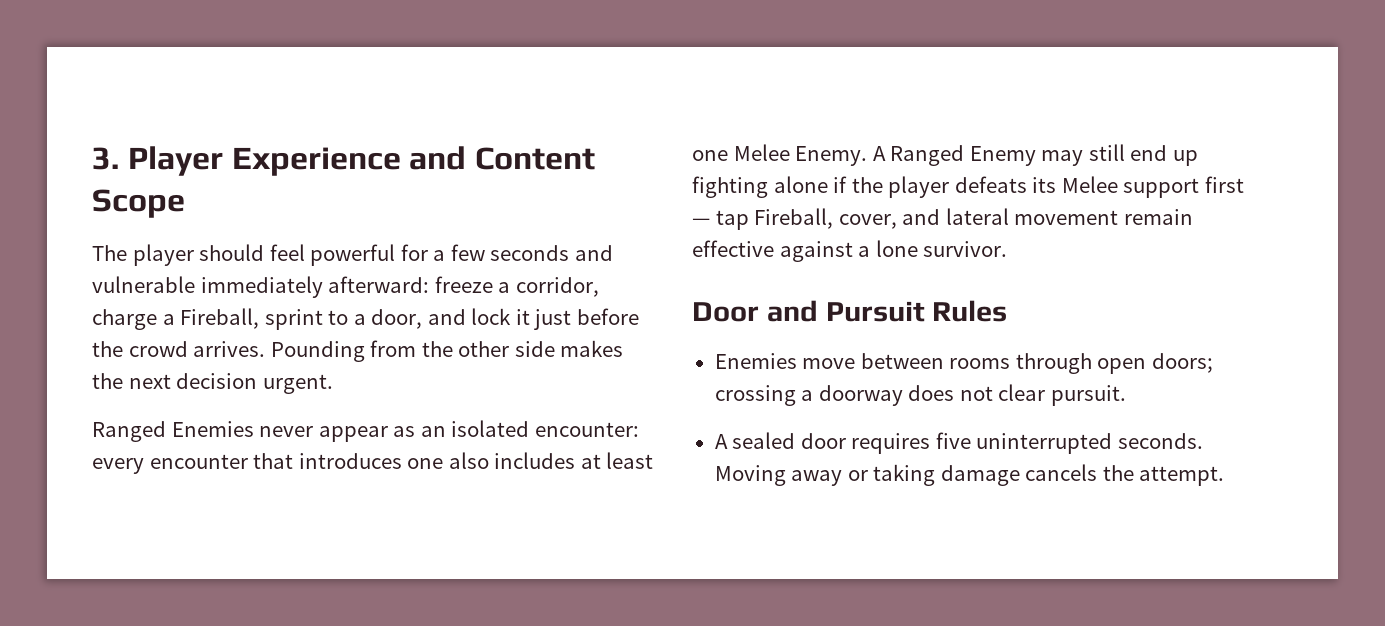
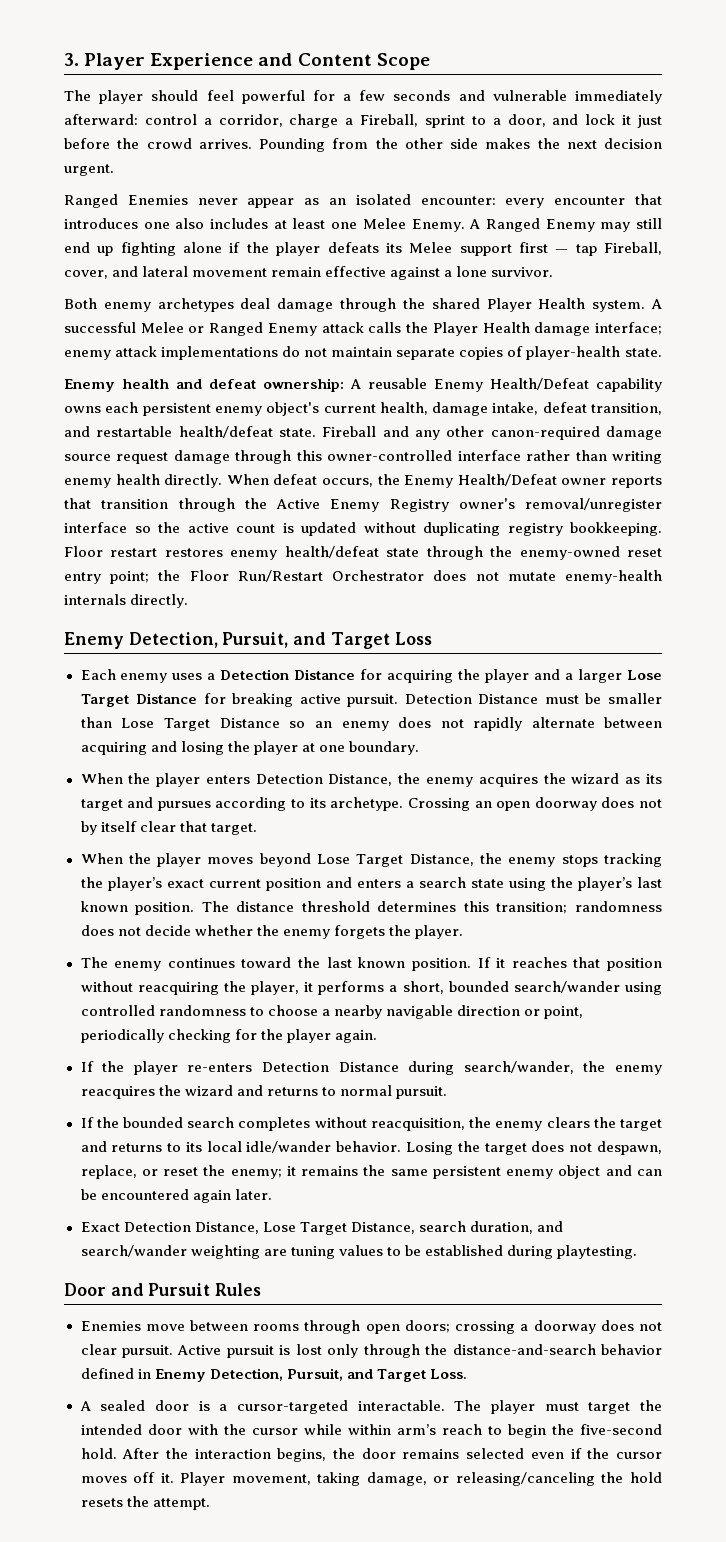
- The player should feel powerful for a few seconds and vulnerable immediately afterward: freeze a corridor, charge a Fireball, sprint to a door, and lock it just before the crowd arrives.
+ The player should feel powerful for a few seconds and vulnerable immediately afterward: control a corridor, charge a Fireball, sprint to a door, and lock it just before the crowd arrives.
+ Both enemy archetypes deal damage through the shared Player Health system. A successful Melee or Ranged Enemy attack calls the Player Health damage interface; enemy attack implementations do not maintain separate copies of player-health state.
+ Enemy health and defeat ownership: A reusable Enemy Health/Defeat capability owns each persistent enemy object's current health, damage intake, defeat transition, and restartable health/defeat state. Fireball and any other canon-required damage source request damage through this owner-controlled interface rather than writing enemy health directly. When defeat occurs, the Enemy Health/Defeat owner reports that transition through the Active Enemy Registry owner's removal/unregister interface so the active count is updated without duplicating registry bookkeeping. Floor restart restores enemy health/defeat state through the enemy-owned reset entry point; the Floor Run/Restart Orchestrator does not mutate enemy-health internals directly.
+ Enemy Detection, Pursuit, and Target Loss
+ Each enemy uses a Detection Distance for acquiring the player and a larger Lose Target Distance for breaking active pursuit. Detection Distance must be smaller than Lose Target Distance so an enemy does not rapidly alternate between acquiring and losing the player at one boundary.
+ When the player enters Detection Distance, the enemy acquires the wizard as its target and pursues according to its archetype. Crossing an open doorway does not by itself clear that target.
+ When the player moves beyond Lose Target Distance, the enemy stops tracking the player’s exact current position and enters a search state using the player’s last known position. The distance threshold determines this transition; randomness does not decide whether the enemy forgets the player.
+ The enemy continues toward the last known position. If it reaches that position without reacquiring the player, it performs a short, bounded search/wander using controlled randomness to choose a nearby navigable direction or point, periodically checking for the player again.
+ If the player re-enters Detection Distance during search/wander, the enemy reacquires the wizard and returns to normal pursuit.
+ If the bounded search completes without reacquisition, the enemy clears the target and returns to its local idle/wander behavior. Losing the target does not despawn, replace, or reset the enemy; it remains the same persistent enemy object and can be encountered again later.
+ Exact Detection Distance, Lose Target Distance, search duration, and search/wander weighting are tuning values to be established during playtesting.
- Enemies move between rooms through open doors; crossing a doorway does not clear pursuit.
- A sealed door requires five uninterrupted seconds. Moving away or taking damage cancels the attempt.
+ Enemies move between rooms through open doors; crossing a doorway does not clear pursuit. Active pursuit is lost only through the distance-and-search behavior defined in Enemy Detection, Pursuit, and Target Loss.
+ A sealed door is a cursor-targeted interactable. The player must target the intended door with the cursor while within arm’s reach to begin the five-second hold. After the interaction begins, the door remains selected even if the cursor moves off it. Player movement, taking damage, or releasing/canceling the hold resets the attempt.

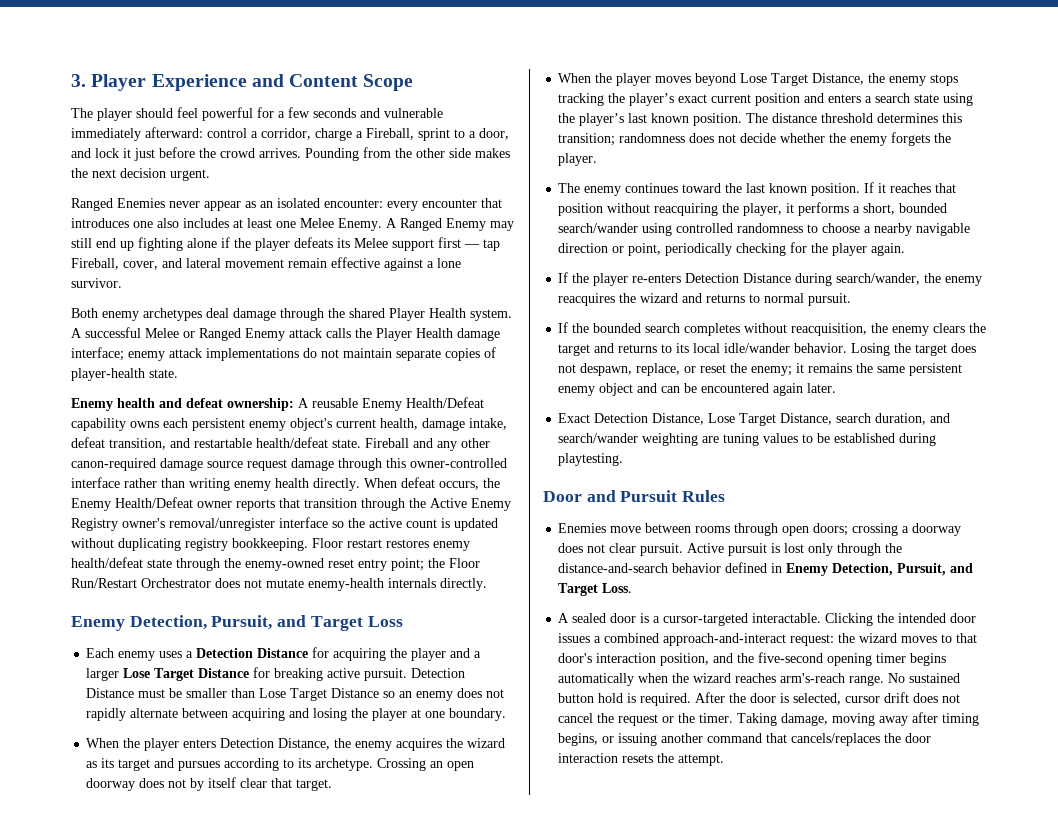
- The player must target the intended door with the cursor while within arm’s reach to begin the five-second hold. After the interaction begins, the door remains selected even if the cursor moves off it. Player movement, taking damage, or releasing/canceling the hold resets the attempt.
+ Clicking the intended door issues a combined approach-and-interact request: the wizard moves to that door's interaction position, and the five-second opening timer begins automatically when the wizard reaches arm's-reach range. No sustained button hold is required. After the door is selected, cursor drift does not cancel the request or the timer. Taking damage, moving away after timing begins, or issuing another command that cancels/replaces the door interaction resets the attempt.

